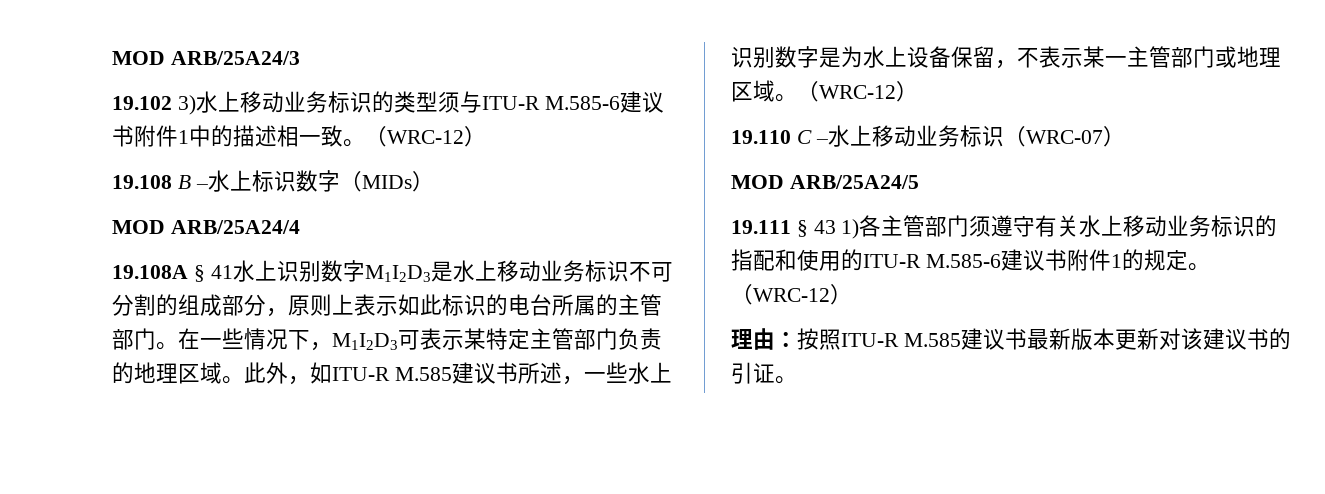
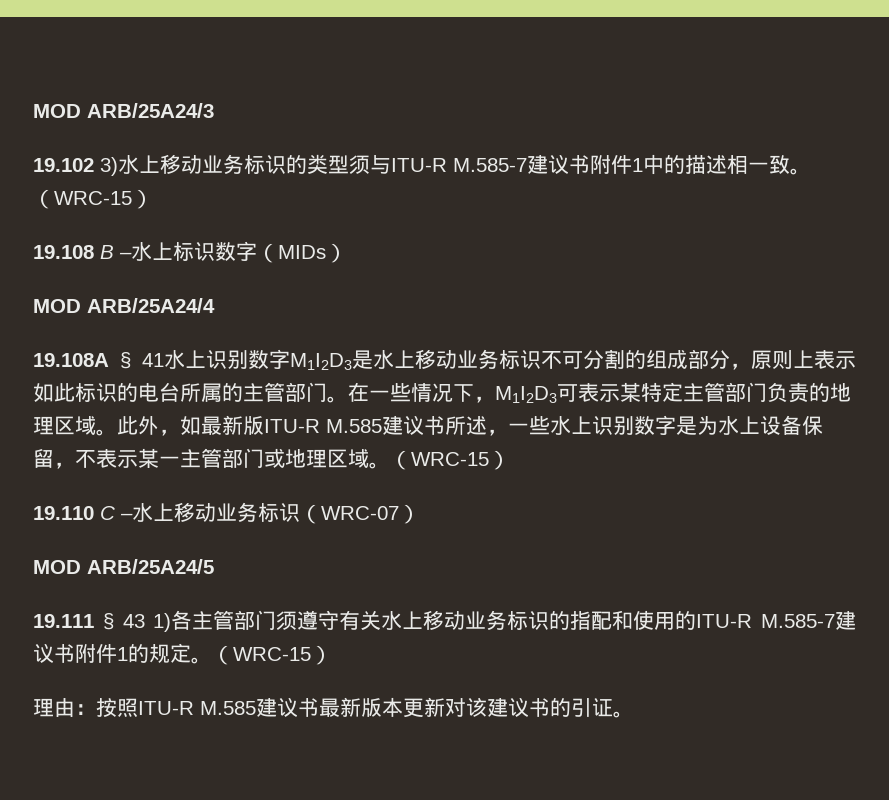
- 19.102 3)水上移动业务标识的类型须与ITU-R M.585-6建议书附件1中的描述相一致。（WRC-12）
+ 19.102 3)水上移动业务标识的类型须与ITU-R M.585-7建议书附件1中的描述相一致。（WRC-15）
- 此外，如ITU-R M.585建议书所述，一些水上识别数字是为水上设备保留，不表示某一主管部门或地理区域。（WRC-12）
+ 此外，如最新版ITU-R M.585建议书所述，一些水上识别数字是为水上设备保留，不表示某一主管部门或地理区域。（WRC-15）
- 19.111 § 43 1)各主管部门须遵守有关水上移动业务标识的指配和使用的ITU-R M.585-6建议书附件1的规定。（WRC-12）
+ 19.111 § 43 1)各主管部门须遵守有关水上移动业务标识的指配和使用的ITU-R M.585-7建议书附件1的规定。（WRC-15）

